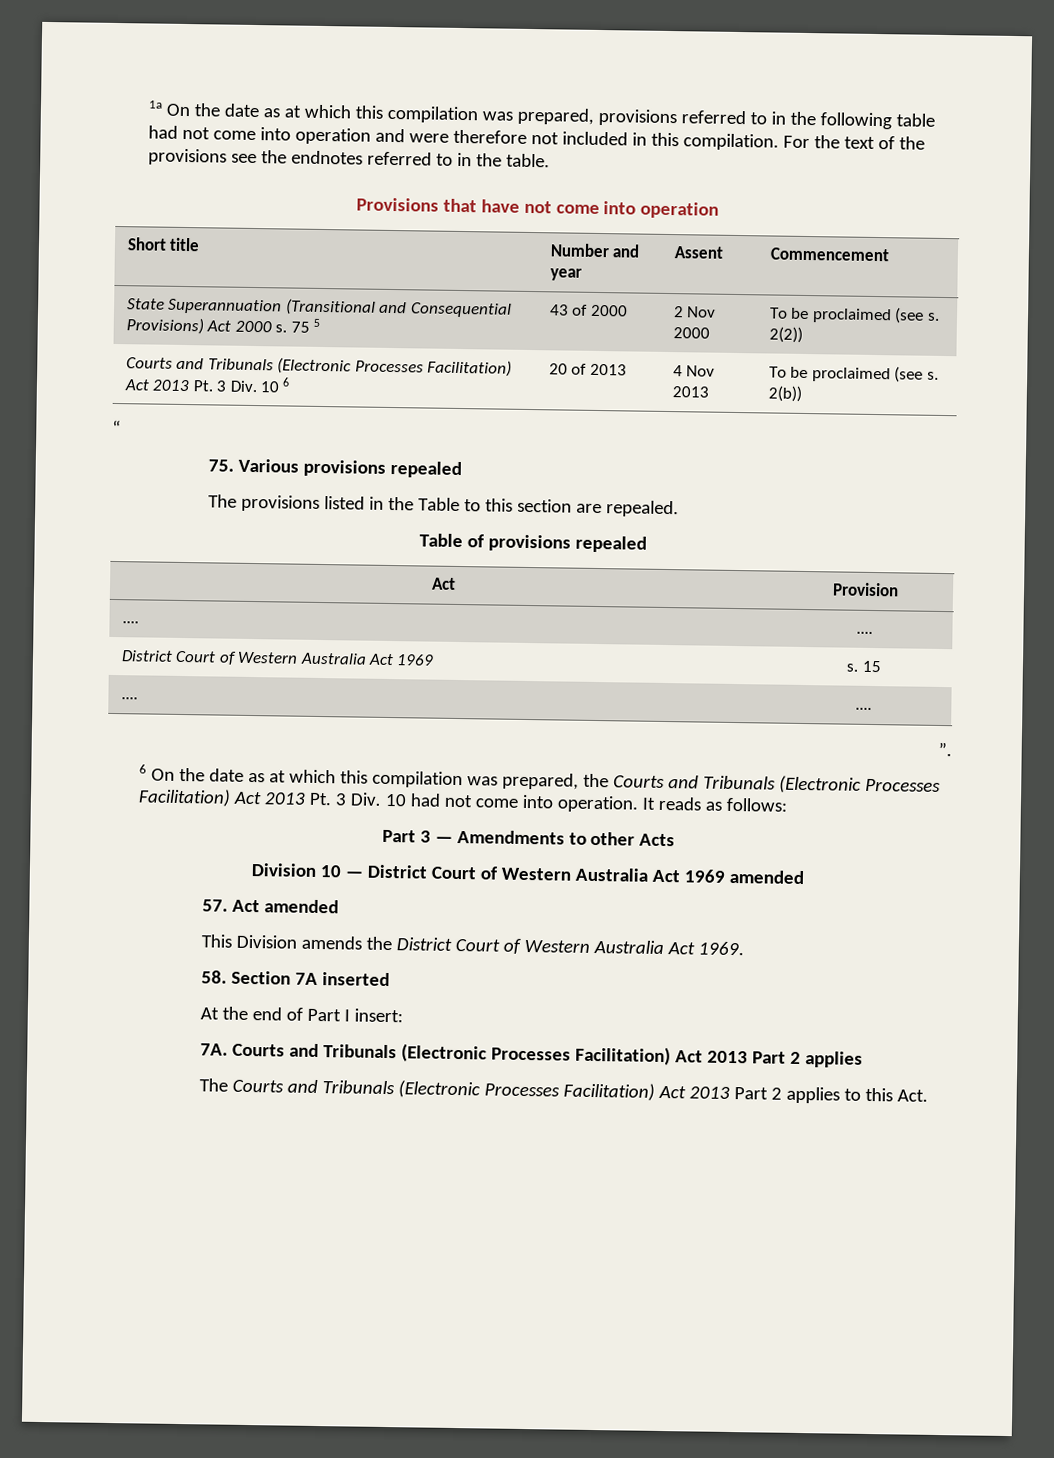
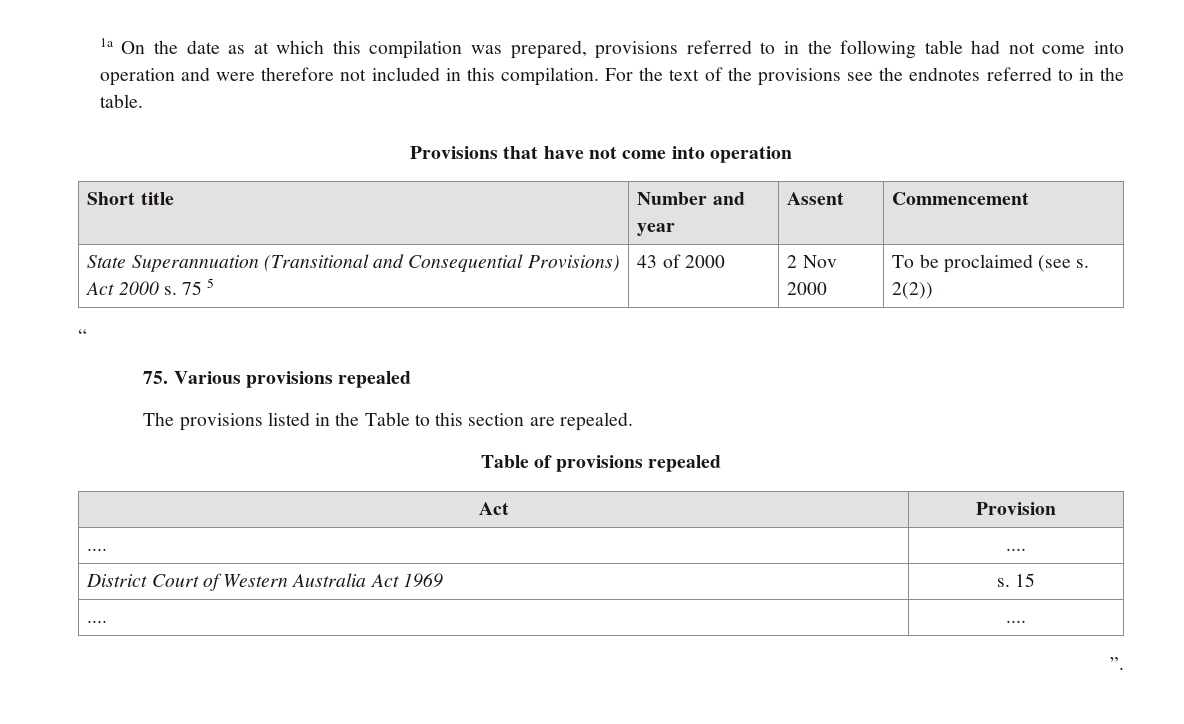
- Courts and Tribunals (Electronic Processes Facilitation) Act 2013 Pt. 3 Div. 10 6 | 20 of 2013 | 4 Nov 2013 | To be proclaimed (see s. 2(b))
- 6 On the date as at which this compilation was prepared, the Courts and Tribunals (Electronic Processes Facilitation) Act 2013 Pt. 3 Div. 10 had not come into operation. It reads as follows:
- Part 3 — Amendments to other Acts
- Division 10 — District Court of Western Australia Act 1969 amended
- 57. Act amended
- This Division amends the District Court of Western Australia Act 1969.
- 58. Section 7A inserted
- At the end of Part I insert:
- 7A. Courts and Tribunals (Electronic Processes Facilitation) Act 2013 Part 2 applies
- The Courts and Tribunals (Electronic Processes Facilitation) Act 2013 Part 2 applies to this Act.

